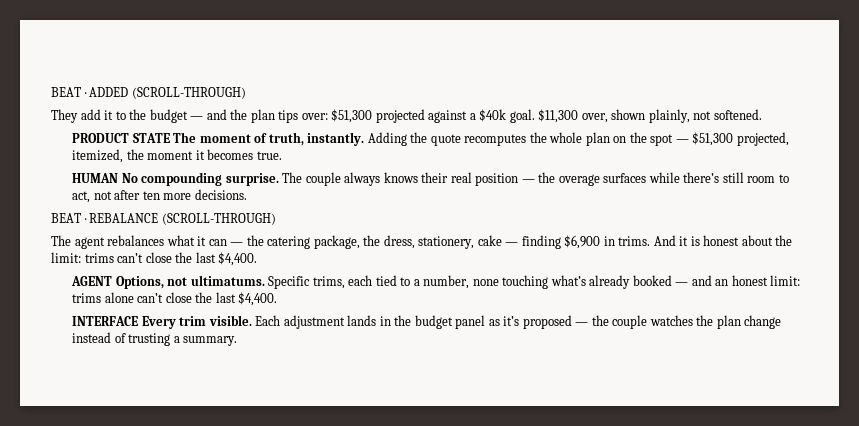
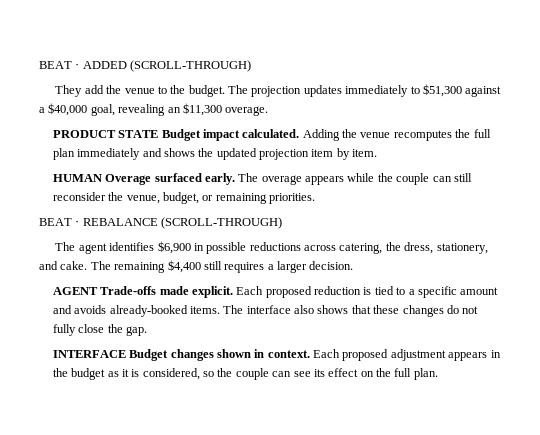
- They add it to the budget — and the plan tips over: $51,300 projected against a $40k goal. $11,300 over, shown plainly, not softened.
- PRODUCT STATE The moment of truth, instantly.
+ They add the venue to the budget. The projection updates immediately to $51,300 against a $40,000 goal, revealing an $11,300 overage.
+ PRODUCT STATE Budget impact calculated.
- Adding the quote recomputes the whole plan on the spot — $51,300 projected, itemized, the moment it becomes true.
- HUMAN No compounding surprise. The couple always knows their real position — the overage surfaces while there’s still room to act, not after ten more decisions.
+ Adding the venue recomputes the full plan immediately and shows the updated projection item by item.
+ HUMAN Overage surfaced early. The overage appears while the couple can still reconsider the venue, budget, or remaining priorities.
- The agent rebalances what it can — the catering package, the dress, stationery, cake — finding $6,900 in trims. And it is honest about the limit: trims can’t close the last $4,400.
- AGENT Options, not ultimatums. Specific trims, each tied to a number, none touching what’s already booked — and an honest limit: trims alone can’t close the last $4,400.
- INTERFACE Every trim visible. Each adjustment lands in the budget panel as it’s proposed — the couple watches the plan change instead of trusting a summary.
+ The agent identifies $6,900 in possible reductions across catering, the dress, stationery, and cake. The remaining $4,400 still requires a larger decision.
+ AGENT Trade-offs made explicit. Each proposed reduction is tied to a specific amount and avoids already-booked items. The interface also shows that these changes do not fully close the gap.
+ INTERFACE Budget changes shown in context. Each proposed adjustment appears in the budget as it is considered, so the couple can see its effect on the full plan.

